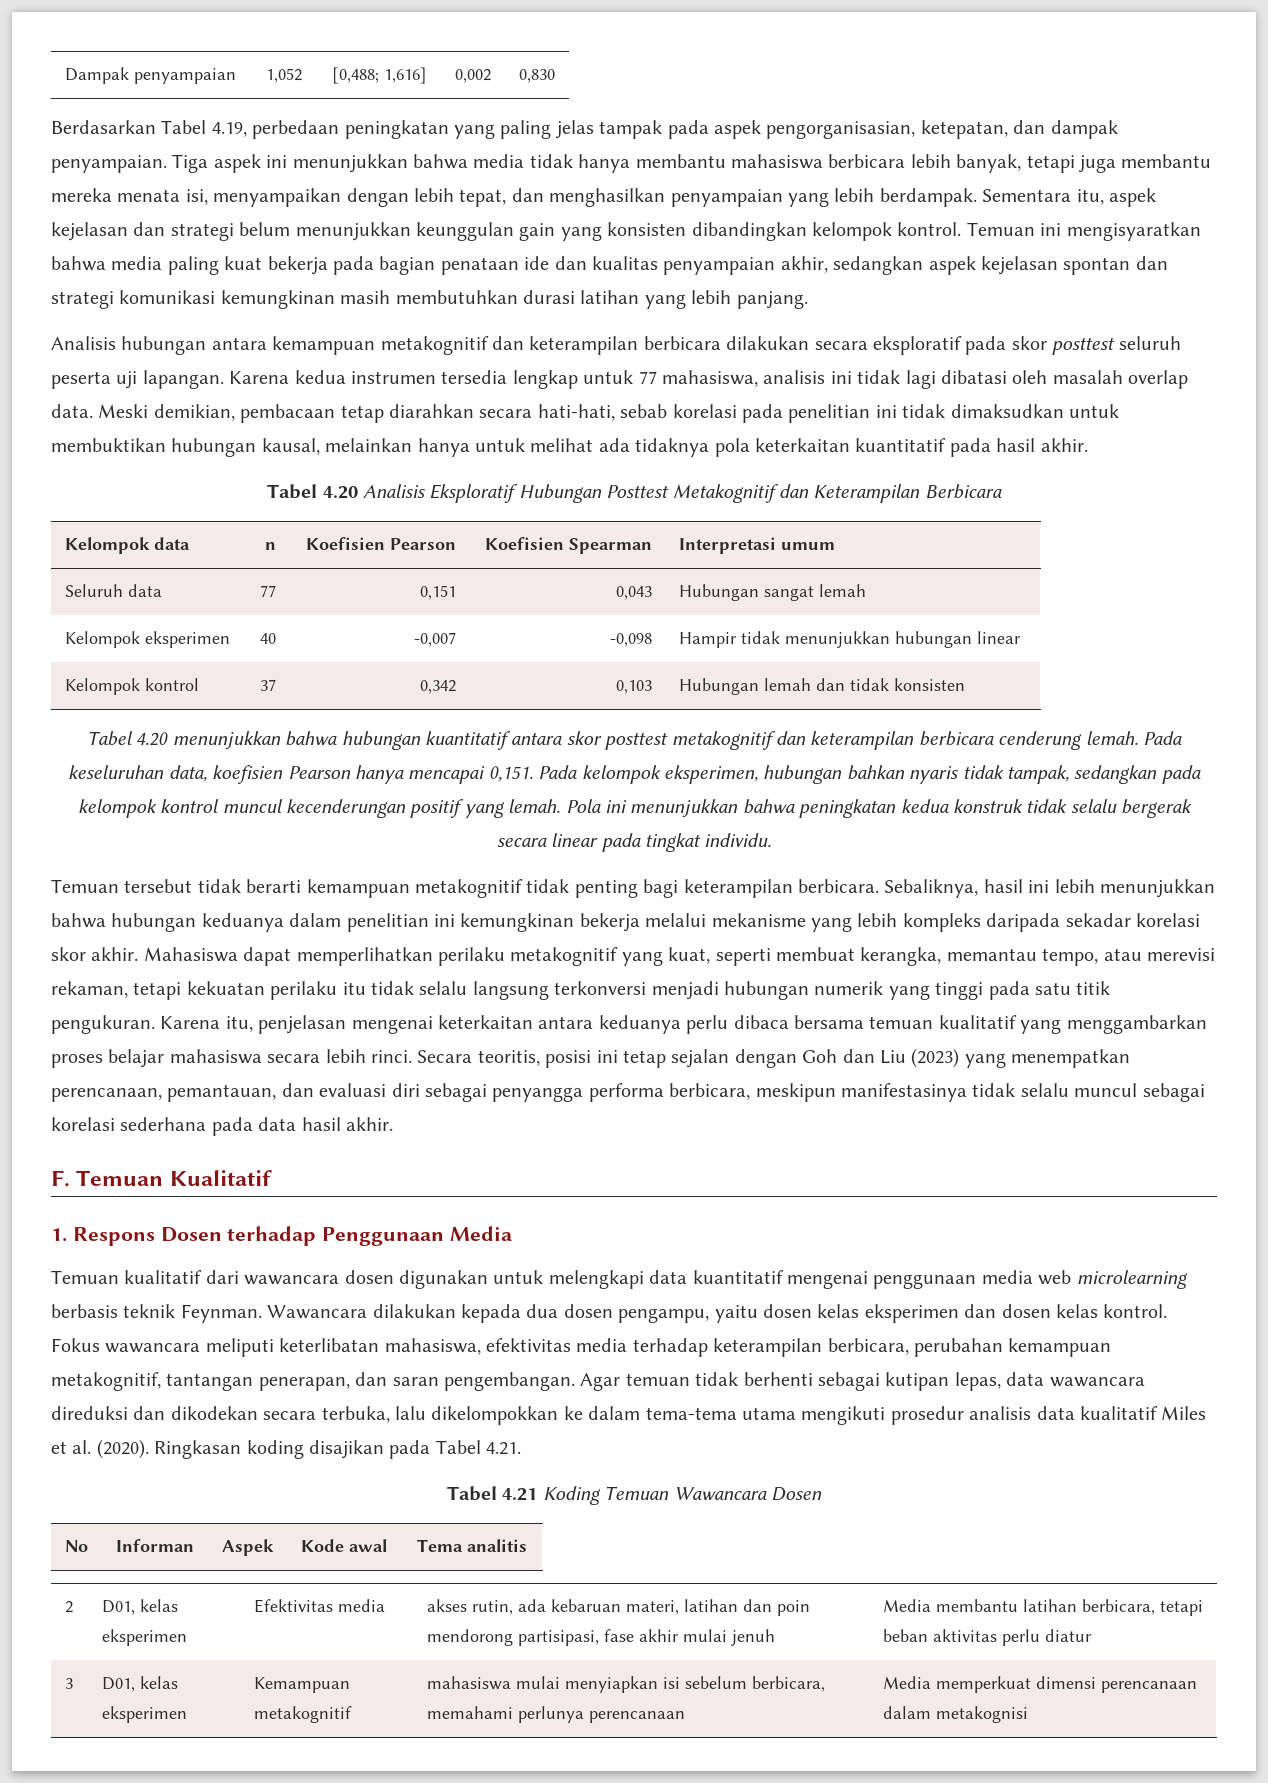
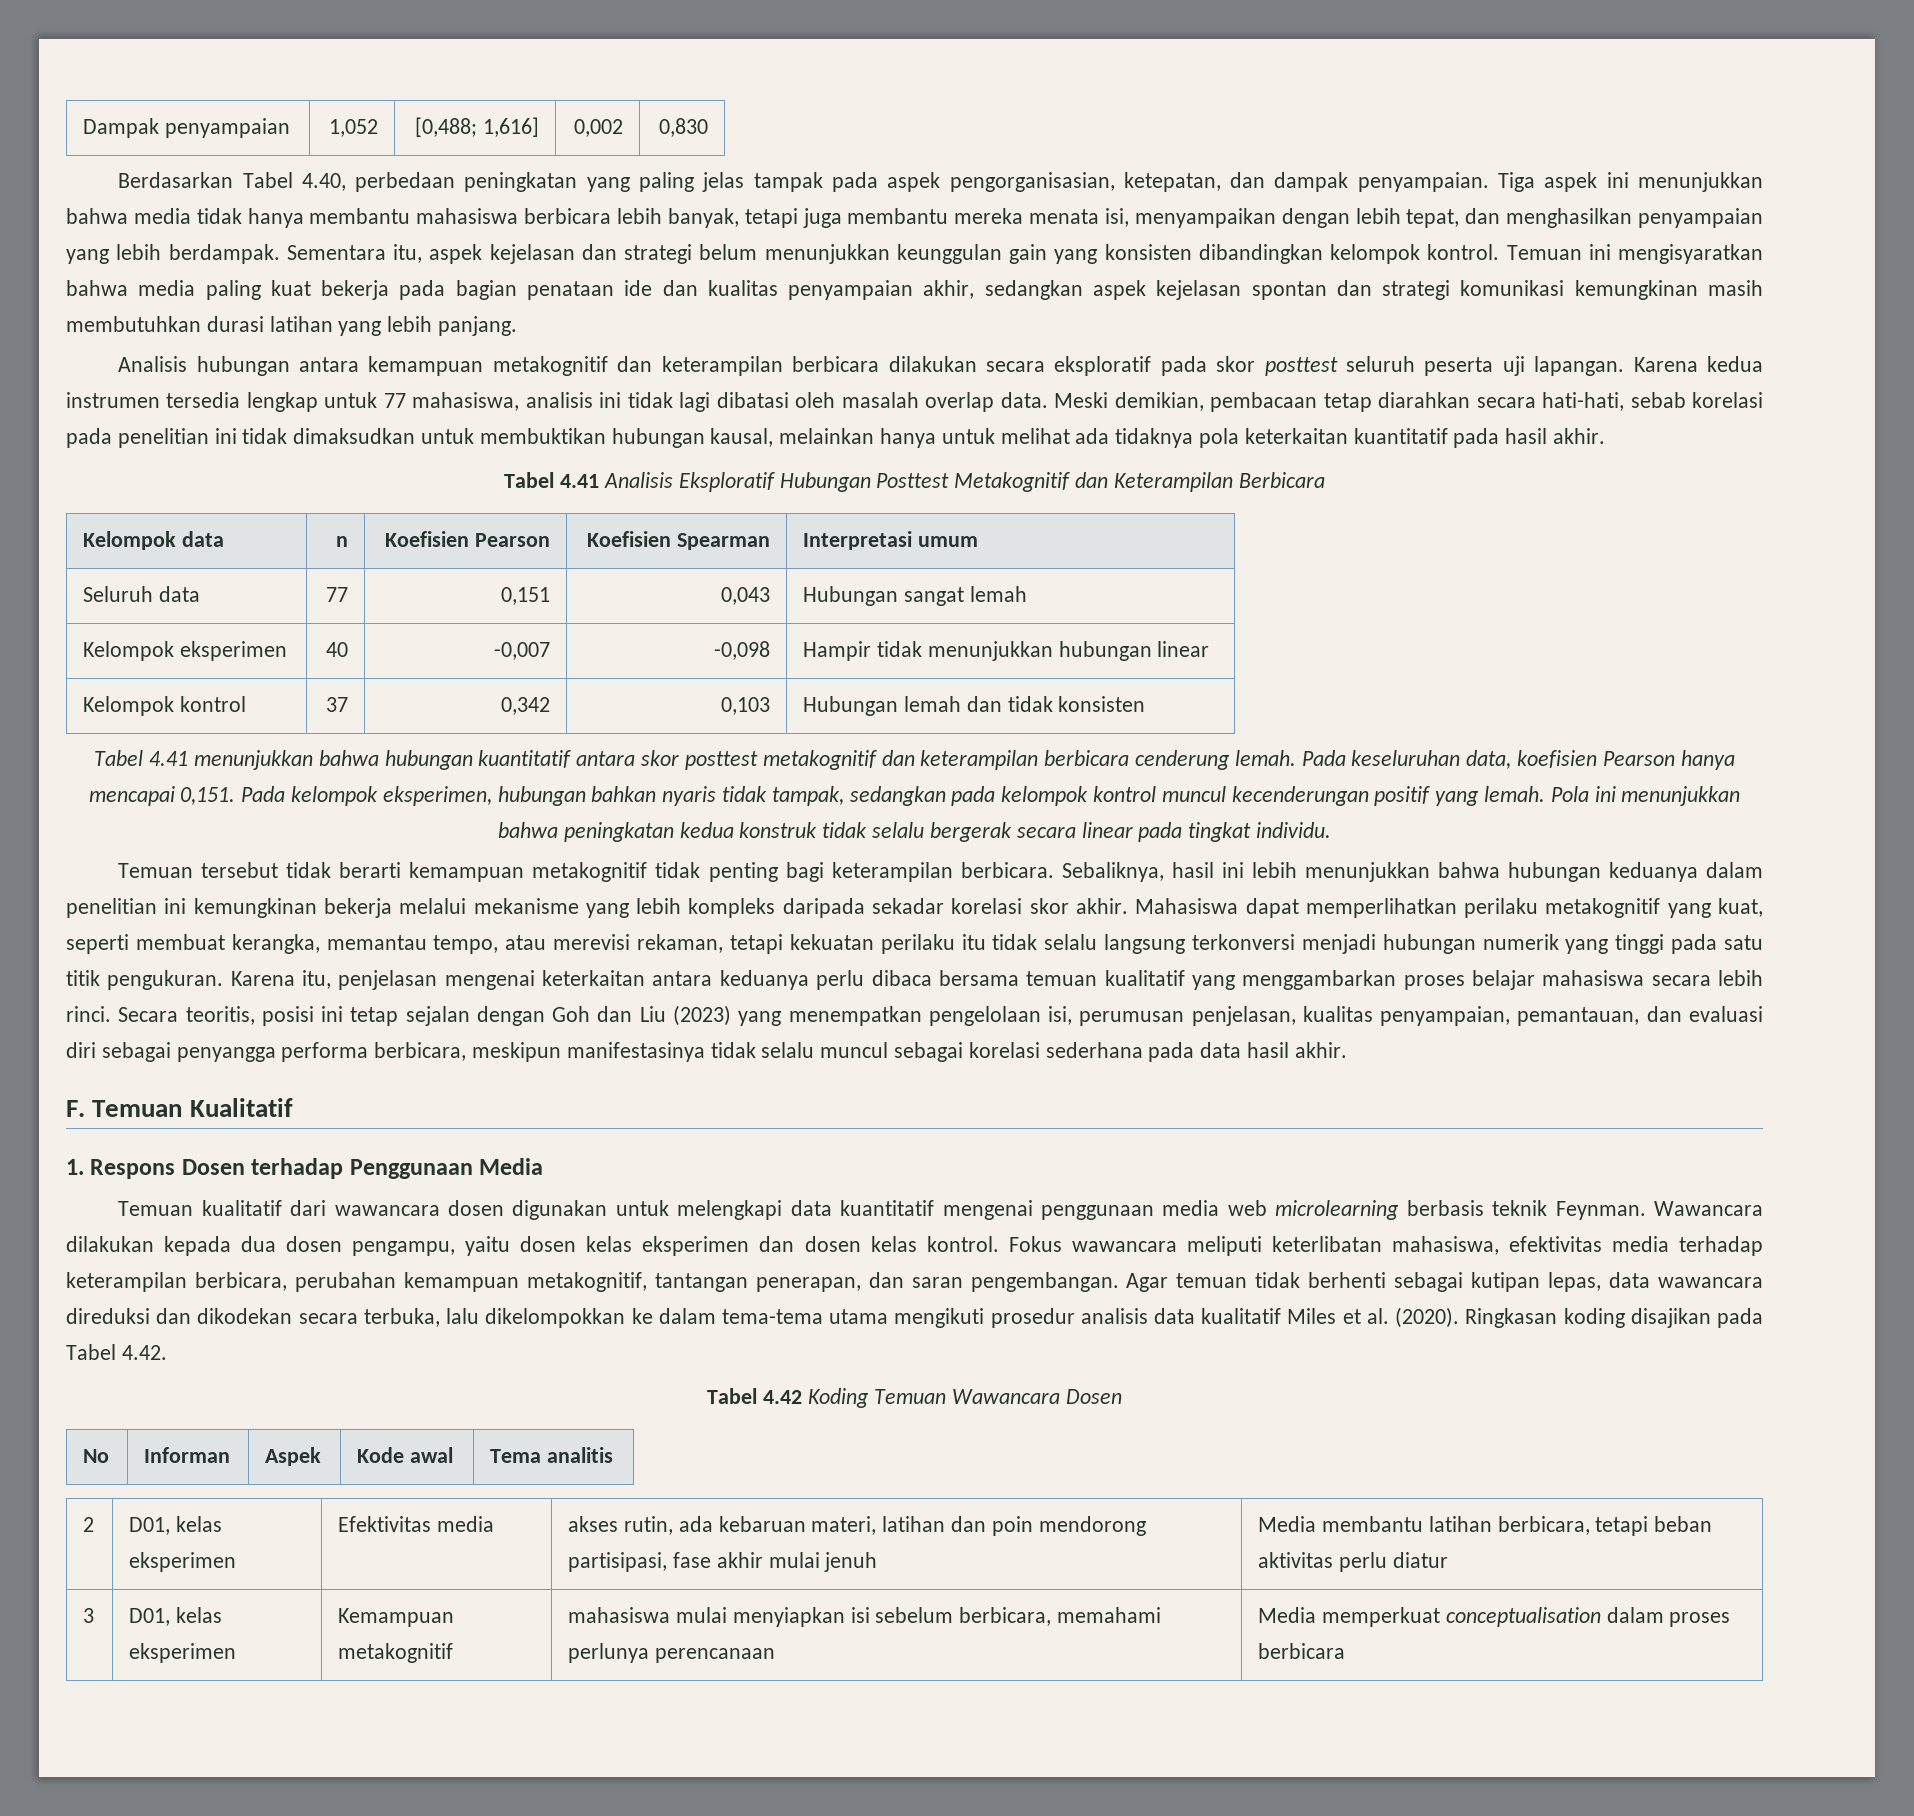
- Berdasarkan Tabel 4.19, perbedaan peningkatan yang paling jelas tampak pada aspek pengorganisasian, ketepatan, dan dampak penyampaian.
+ Berdasarkan Tabel 4.40, perbedaan peningkatan yang paling jelas tampak pada aspek pengorganisasian, ketepatan, dan dampak penyampaian.
- Tabel 4.20 Analisis Eksploratif Hubungan Posttest Metakognitif dan Keterampilan Berbicara
+ Tabel 4.41 Analisis Eksploratif Hubungan Posttest Metakognitif dan Keterampilan Berbicara
- Tabel 4.20 menunjukkan bahwa hubungan kuantitatif antara skor posttest metakognitif dan keterampilan berbicara cenderung lemah.
+ Tabel 4.41 menunjukkan bahwa hubungan kuantitatif antara skor posttest metakognitif dan keterampilan berbicara cenderung lemah.
- Secara teoritis, posisi ini tetap sejalan dengan Goh dan Liu (2023) yang menempatkan perencanaan, pemantauan, dan evaluasi diri sebagai penyangga performa berbicara, meskipun manifestasinya tidak selalu muncul sebagai korelasi sederhana pada data hasil akhir.
+ Secara teoritis, posisi ini tetap sejalan dengan Goh dan Liu (2023) yang menempatkan pengelolaan isi, perumusan penjelasan, kualitas penyampaian, pemantauan, dan evaluasi diri sebagai penyangga performa berbicara, meskipun manifestasinya tidak selalu muncul sebagai korelasi sederhana pada data hasil akhir.
- Ringkasan koding disajikan pada Tabel 4.21.
- Tabel 4.21 Koding Temuan Wawancara Dosen
+ Ringkasan koding disajikan pada Tabel 4.42.
+ Tabel 4.42 Koding Temuan Wawancara Dosen
- 3 | D01, kelas eksperimen | Kemampuan metakognitif | mahasiswa mulai menyiapkan isi sebelum berbicara, memahami perlunya perencanaan | Media memperkuat dimensi perencanaan dalam metakognisi
+ 3 | D01, kelas eksperimen | Kemampuan metakognitif | mahasiswa mulai menyiapkan isi sebelum berbicara, memahami perlunya perencanaan | Media memperkuat conceptualisation dalam proses berbicara

